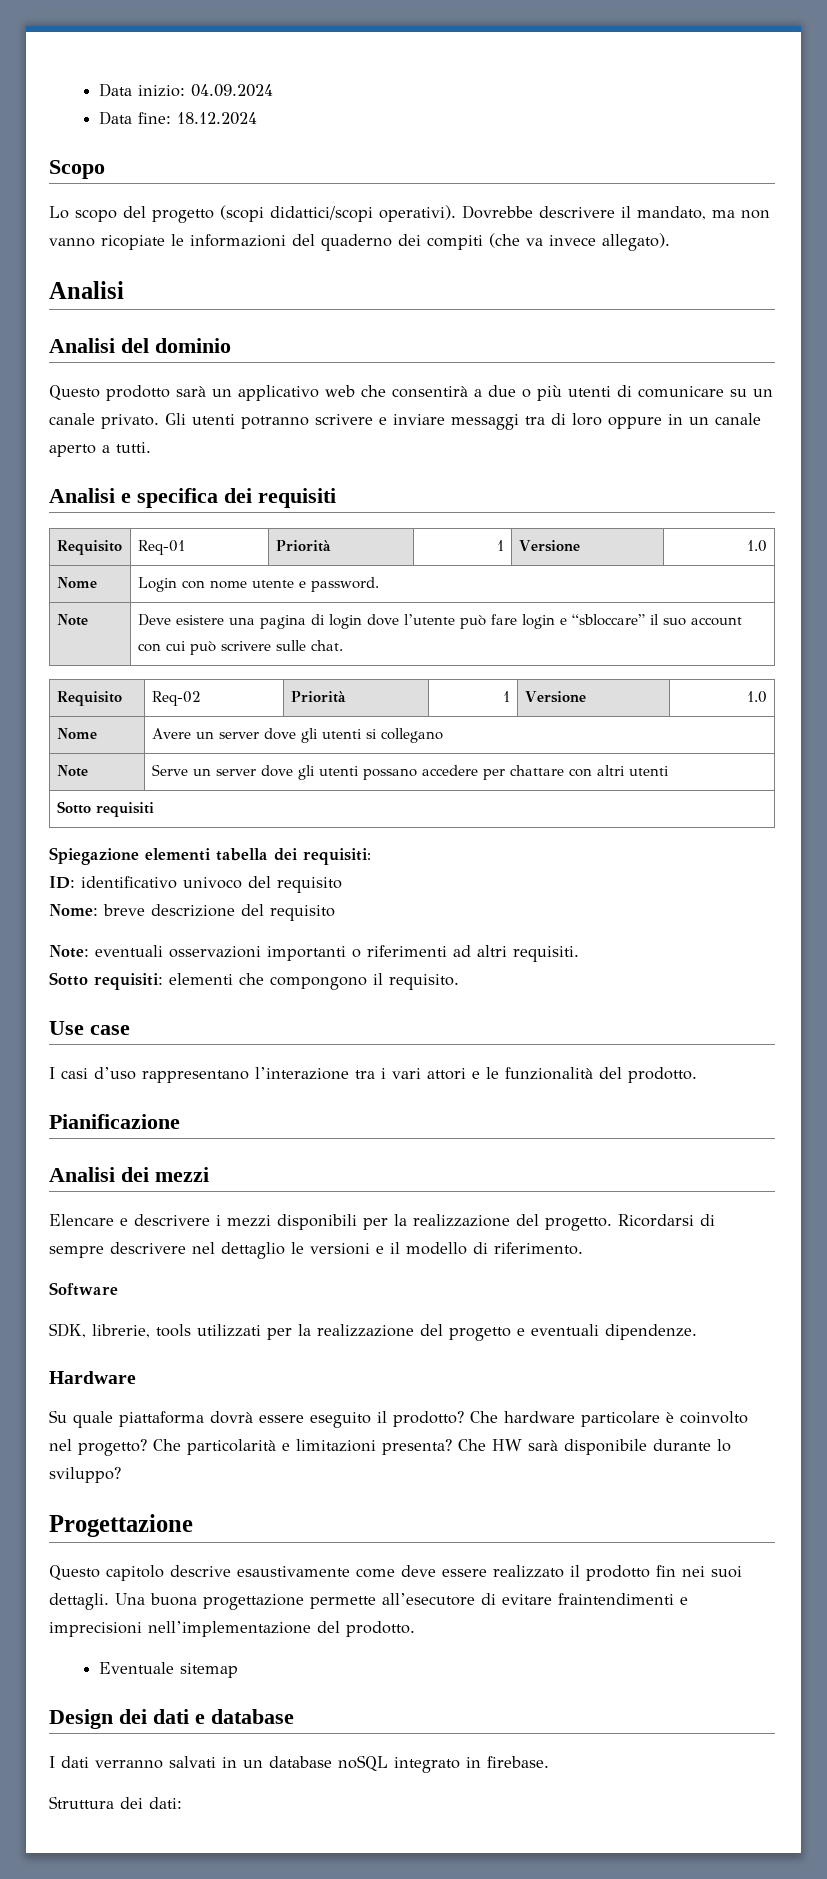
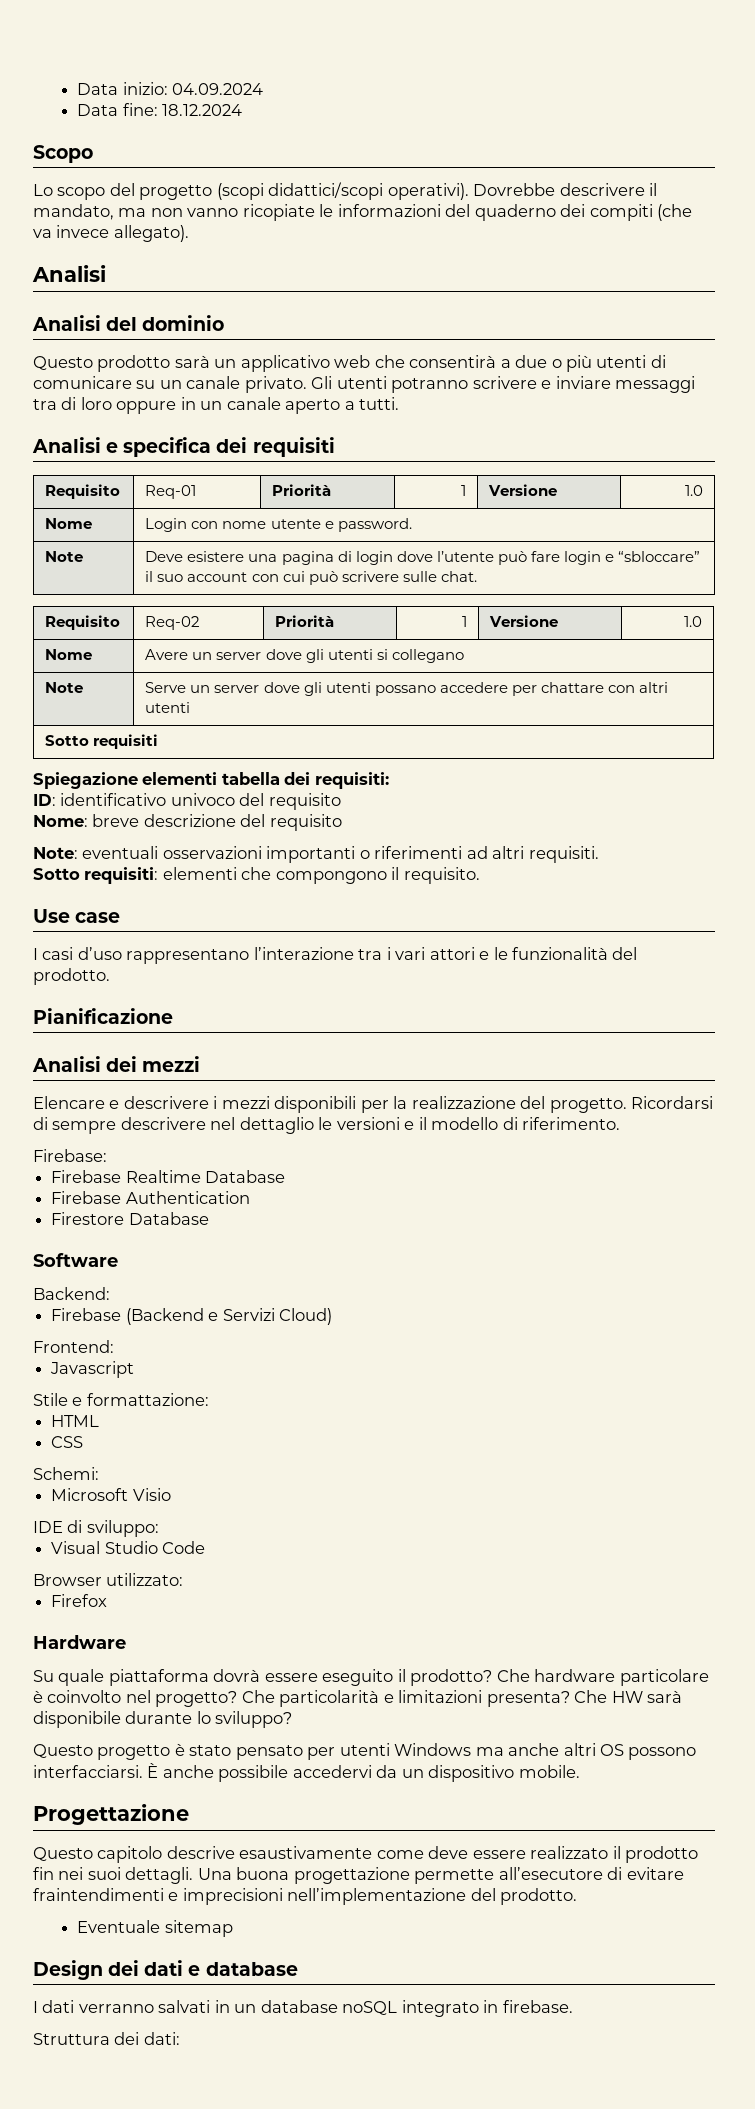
+ Firebase:
+ Firebase Realtime Database
+ Firebase Authentication
+ Firestore Database
  Software
- SDK, librerie, tools utilizzati per la realizzazione del progetto e eventuali dipendenze.
+ Backend:
+ Firebase (Backend e Servizi Cloud)
+ Frontend:
+ Javascript
+ Stile e formattazione:
+ HTML
+ CSS
+ Schemi:
+ Microsoft Visio
+ IDE di sviluppo:
+ Visual Studio Code
+ Browser utilizzato:
+ Firefox
+ Questo progetto è stato pensato per utenti Windows ma anche altri OS possono interfacciarsi. È anche possibile accedervi da un dispositivo mobile.

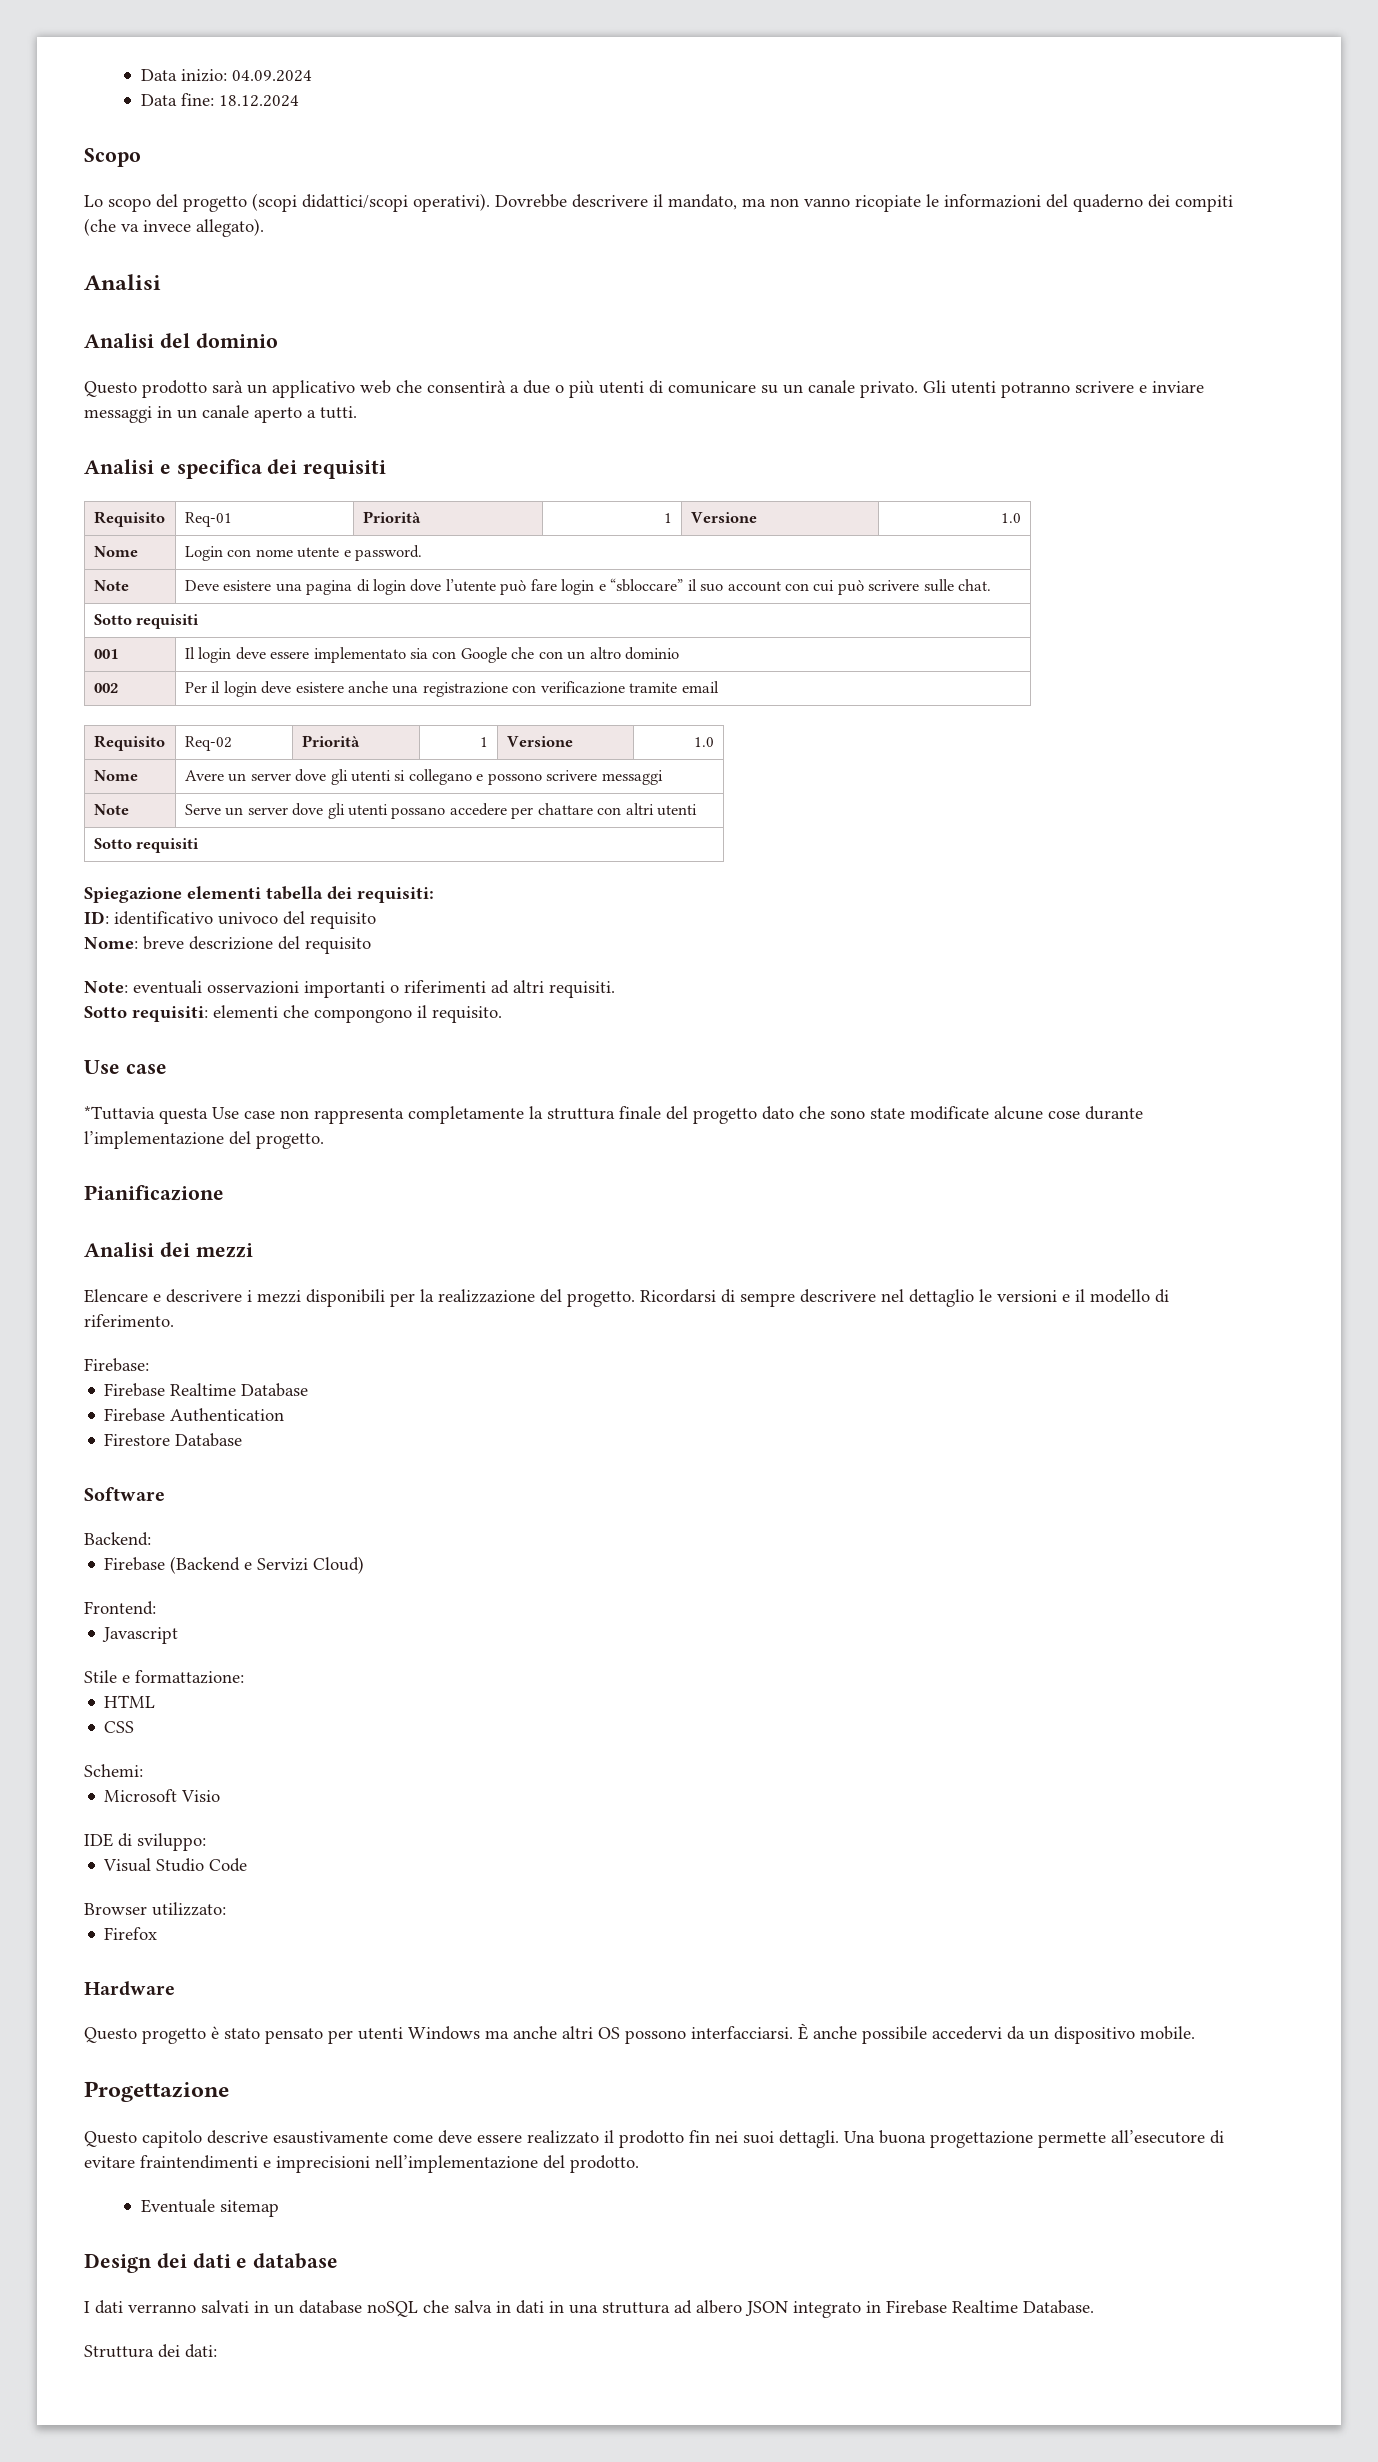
- Gli utenti potranno scrivere e inviare messaggi tra di loro oppure in un canale aperto a tutti.
+ Gli utenti potranno scrivere e inviare messaggi in un canale aperto a tutti.
  Note | Deve esistere una pagina di login dove l’utente può fare login e “sbloccare” il suo account con cui può scrivere sulle chat.
+ Sotto requisiti
+ 001 | Il login deve essere implementato sia con Google che con un altro dominio
+ 002 | Per il login deve esistere anche una registrazione con verificazione tramite email
- Nome | Avere un server dove gli utenti si collegano
+ Nome | Avere un server dove gli utenti si collegano e possono scrivere messaggi
- I casi d’uso rappresentano l’interazione tra i vari attori e le funzionalità del prodotto.
+ *Tuttavia questa Use case non rappresenta completamente la struttura finale del progetto dato che sono state modificate alcune cose durante l’implementazione del progetto.
- Su quale piattaforma dovrà essere eseguito il prodotto? Che hardware particolare è coinvolto nel progetto? Che particolarità e limitazioni presenta? Che HW sarà disponibile durante lo sviluppo?
- I dati verranno salvati in un database noSQL integrato in firebase.
+ I dati verranno salvati in un database noSQL che salva in dati in una struttura ad albero JSON integrato in Firebase Realtime Database.

